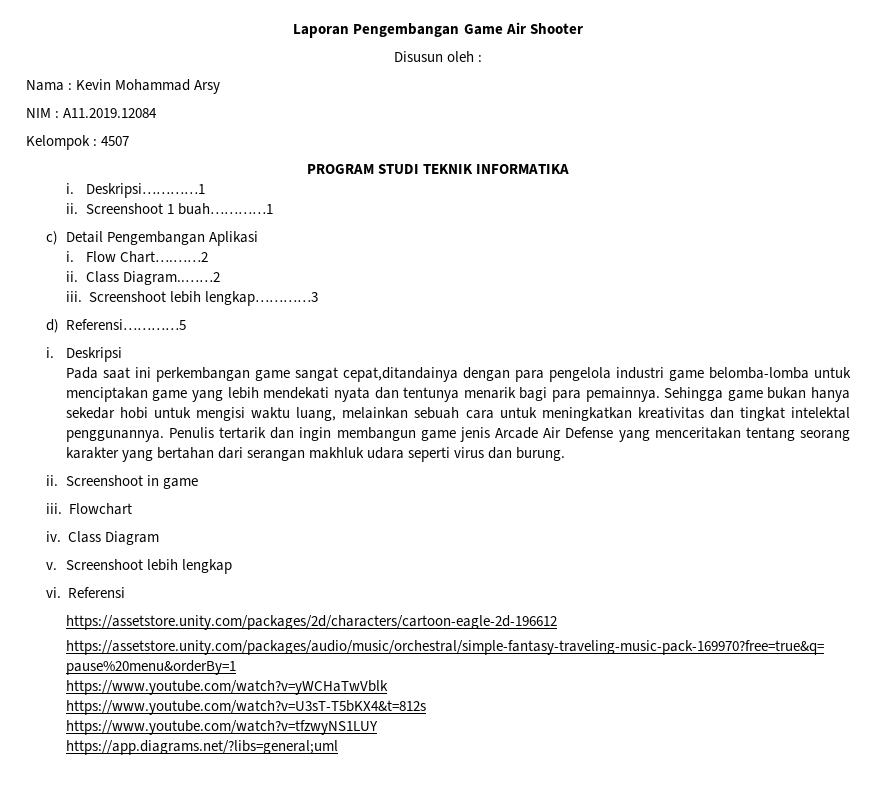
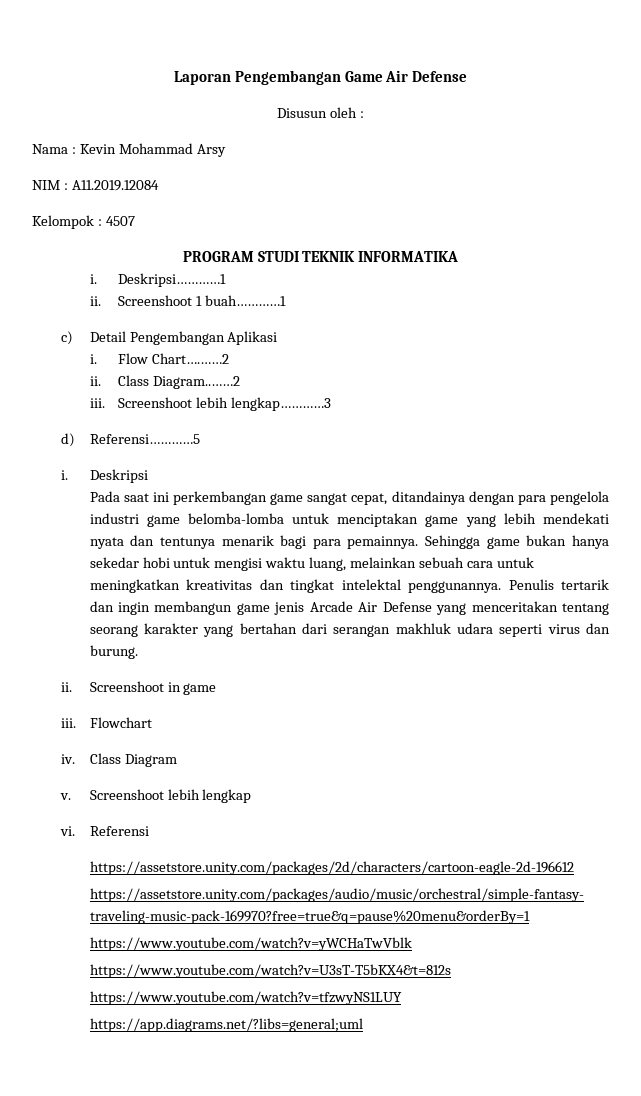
- Laporan Pengembangan Game Air Shooter
+ Laporan Pengembangan Game Air Defense
- Pada saat ini perkembangan game sangat cepat,ditandainya dengan para pengelola industri game belomba-lomba untuk menciptakan game yang lebih mendekati nyata dan tentunya menarik bagi para pemainnya.
+ Pada saat ini perkembangan game sangat cepat, ditandainya dengan para pengelola industri game belomba-lomba untuk menciptakan game yang lebih mendekati nyata dan tentunya menarik bagi para pemainnya.

